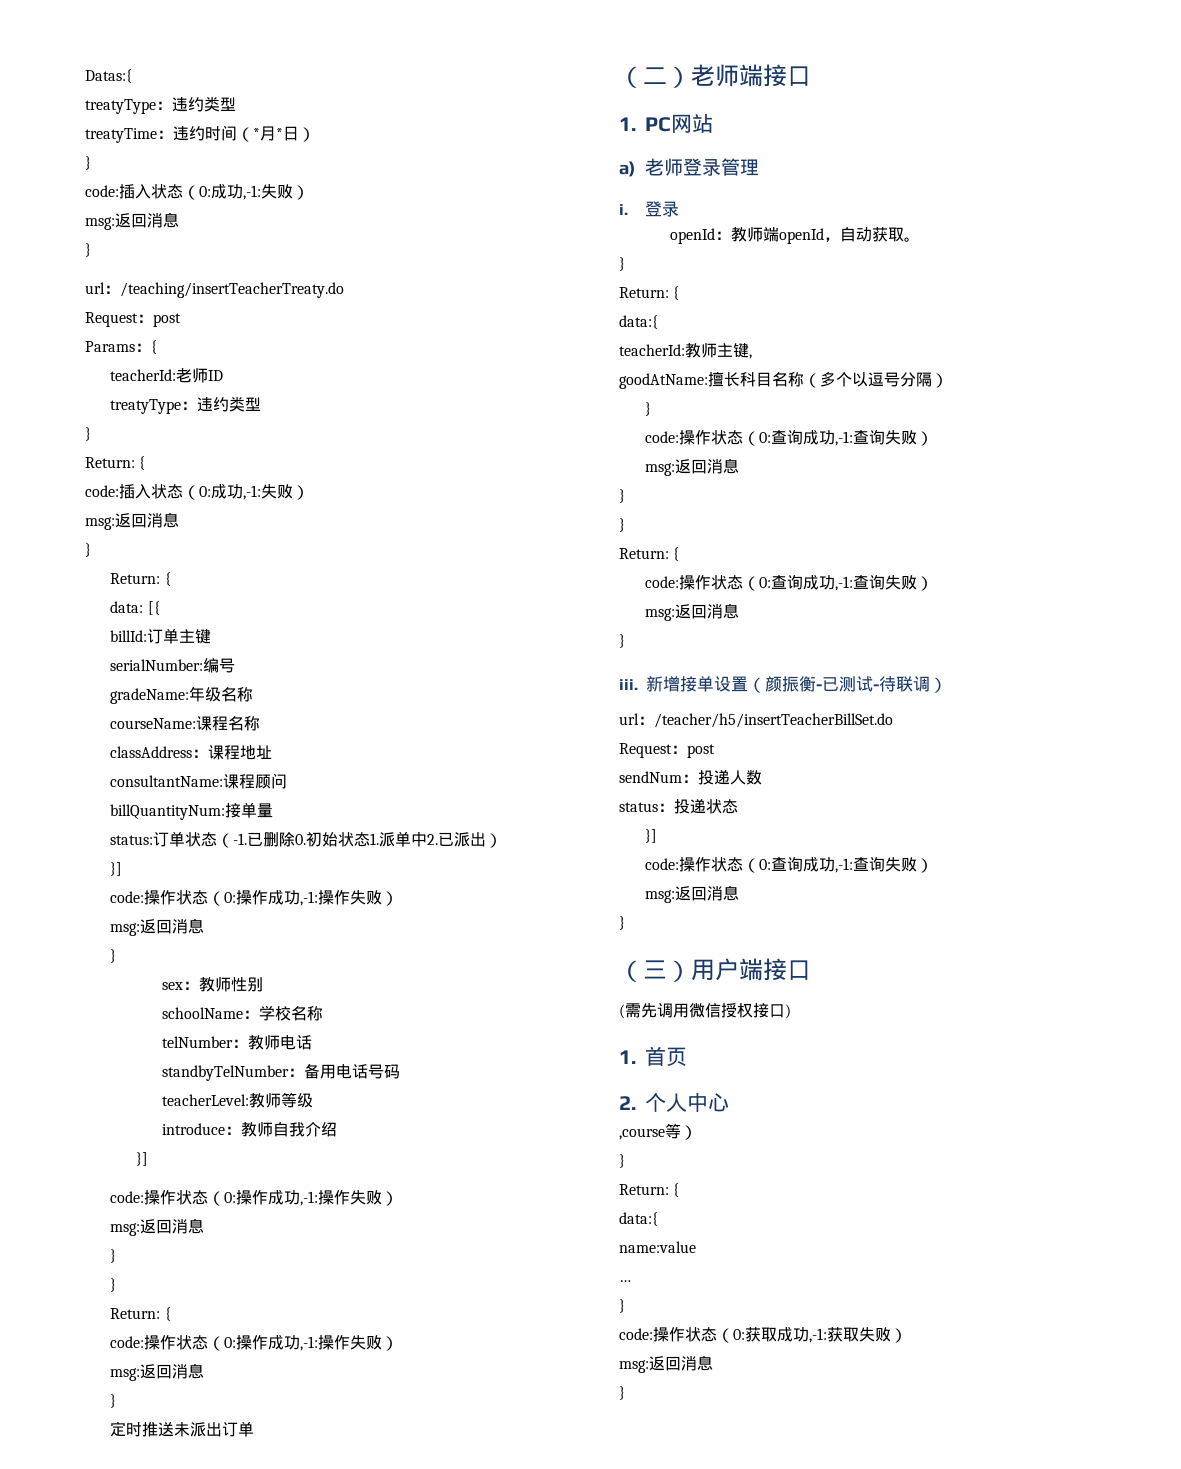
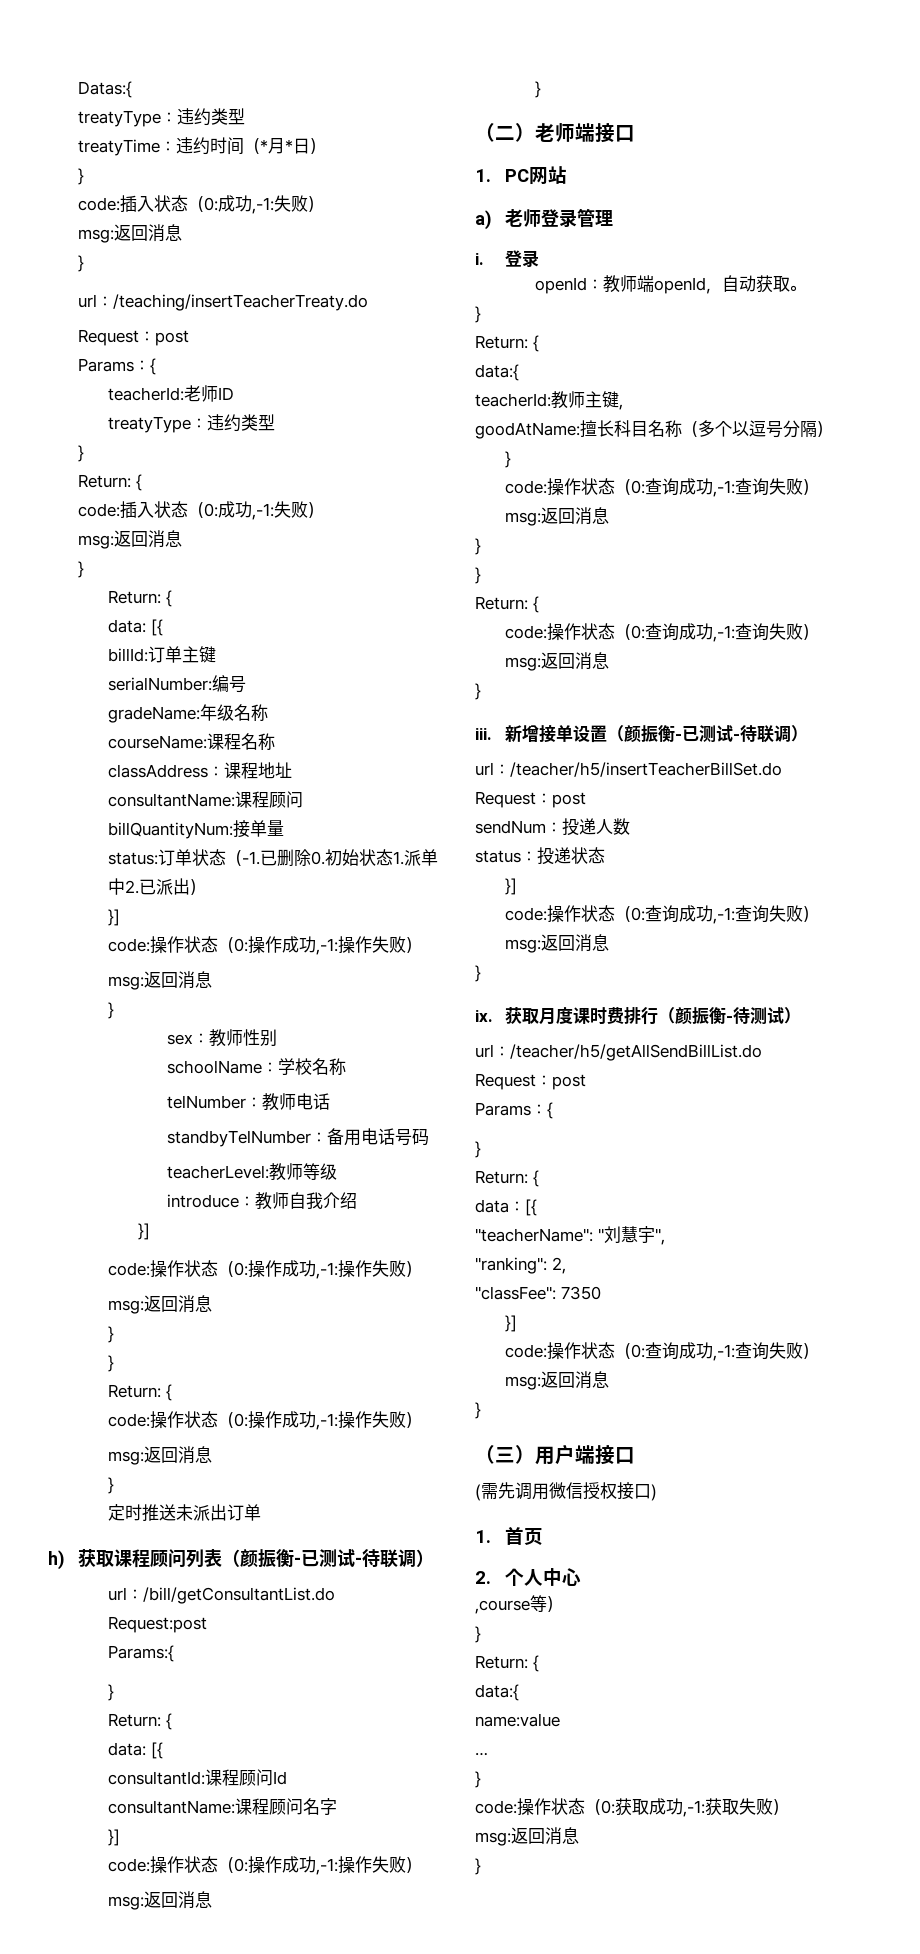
+ h)获取课程顾问列表（颜振衡-已测试-待联调）
+ url：/bill/getConsultantList.do
+ Request:post
+ Params:{
+ }
+ Return: {
+ data: [{
+ consultantId:课程顾问Id
+ consultantName:课程顾问名字
+ }]
+ code:操作状态（0:操作成功,-1:操作失败）
+ msg:返回消息
+ }
+ ix.获取月度课时费排行（颜振衡-待测试）
+ url：/teacher/h5/getAllSendBillList.do
+ Request：post
+ Params：{
+ }
+ Return: {
+ data：[{
+ "teacherName": "刘慧宇",
+ "ranking": 2,
+ "classFee": 7350
+ }]
+ code:操作状态（0:查询成功,-1:查询失败）
+ msg:返回消息
+ }

